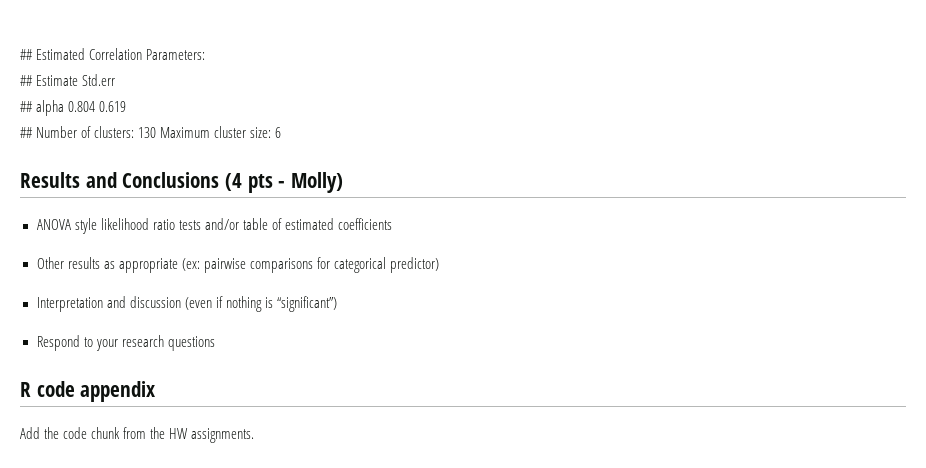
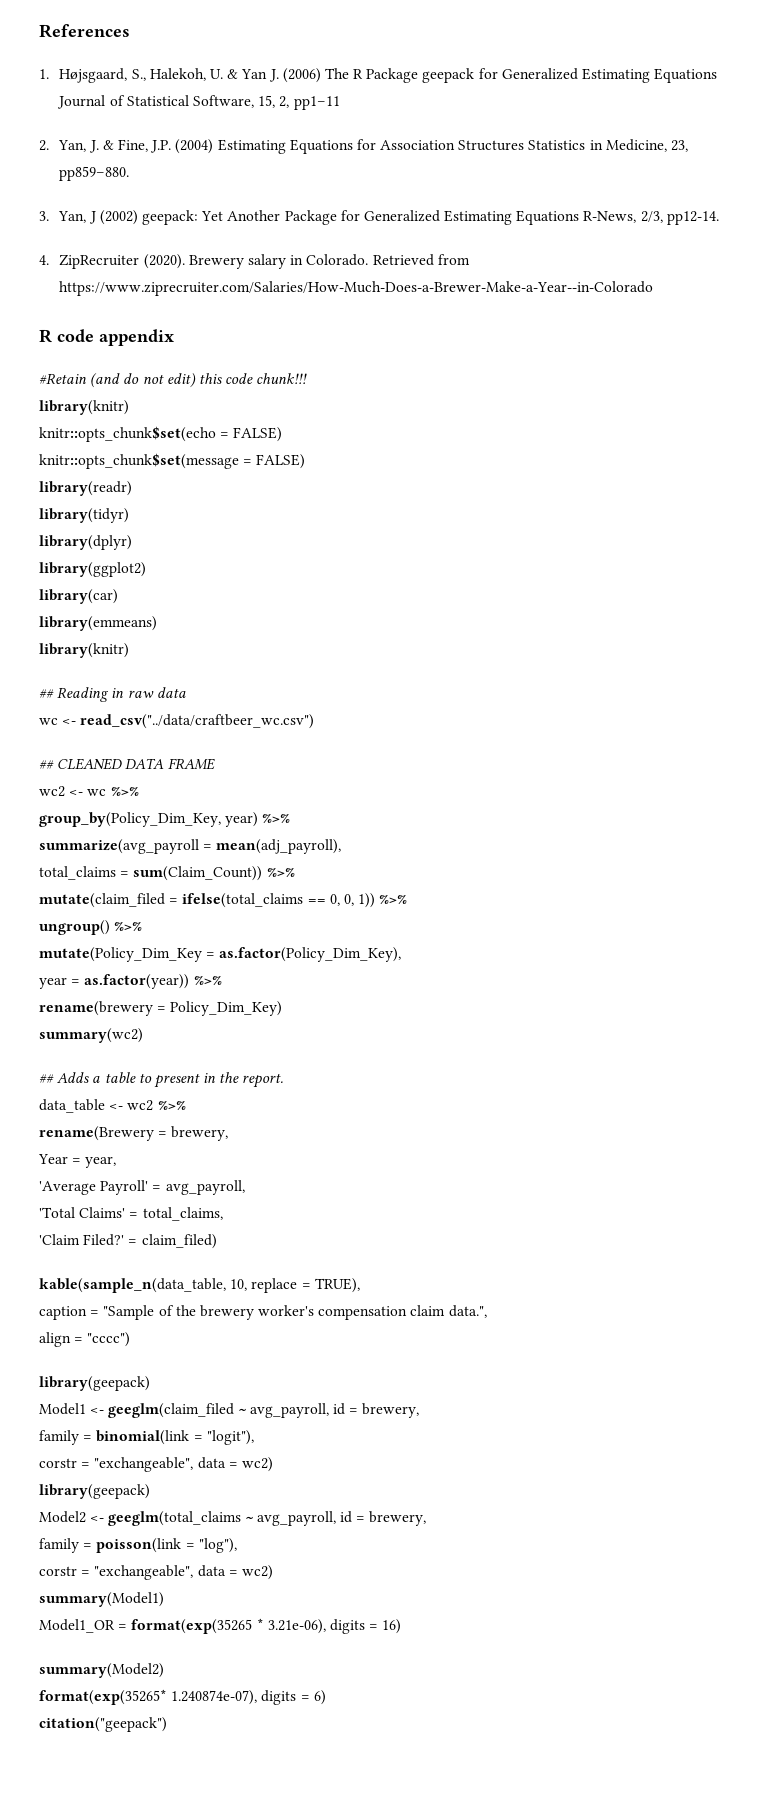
- ## Estimated Correlation Parameters:
- ## Estimate Std.err
- ## alpha 0.804 0.619
- ## Number of clusters: 130 Maximum cluster size: 6
- Results and Conclusions (4 pts - Molly)
- ANOVA style likelihood ratio tests and/or table of estimated coefficients
- Other results as appropriate (ex: pairwise comparisons for categorical predictor)
- Interpretation and discussion (even if nothing is “significant”)
- Respond to your research questions
+ References
+ 1. Højsgaard, S., Halekoh, U. & Yan J. (2006) The R Package geepack for Generalized Estimating Equations Journal of Statistical Software, 15, 2, pp1–11
+ 2. Yan, J. & Fine, J.P. (2004) Estimating Equations for Association Structures Statistics in Medicine, 23, pp859–880.
+ 3. Yan, J (2002) geepack: Yet Another Package for Generalized Estimating Equations R-News, 2/3, pp12-14.
+ 4. ZipRecruiter (2020). Brewery salary in Colorado. Retrieved from https://www.ziprecruiter.com/Salaries/How-Much-Does-a-Brewer-Make-a-Year--in-Colorado
  R code appendix
- Add the code chunk from the HW assignments.
+ #Retain (and do not edit) this code chunk!!!
+ library(knitr)
+ knitr::opts_chunk$set(echo = FALSE)
+ knitr::opts_chunk$set(message = FALSE)
+ library(readr)
+ library(tidyr)
+ library(dplyr)
+ library(ggplot2)
+ library(car)
+ library(emmeans)
+ library(knitr)
+ ## Reading in raw data
+ wc <- read_csv("../data/craftbeer_wc.csv")
+ ## CLEANED DATA FRAME
+ wc2 <- wc %>%
+ group_by(Policy_Dim_Key, year) %>%
+ summarize(avg_payroll = mean(adj_payroll),
+ total_claims = sum(Claim_Count)) %>%
+ mutate(claim_filed = ifelse(total_claims == 0, 0, 1)) %>%
+ ungroup() %>%
+ mutate(Policy_Dim_Key = as.factor(Policy_Dim_Key),
+ year = as.factor(year)) %>%
+ rename(brewery = Policy_Dim_Key)
+ summary(wc2)
+ ## Adds a table to present in the report.
+ data_table <- wc2 %>%
+ rename(Brewery = brewery,
+ Year = year,
+ 'Average Payroll' = avg_payroll,
+ 'Total Claims' = total_claims,
+ 'Claim Filed?' = claim_filed)
+ kable(sample_n(data_table, 10, replace = TRUE),
+ caption = "Sample of the brewery worker's compensation claim data.",
+ align = "cccc")
+ library(geepack)
+ Model1 <- geeglm(claim_filed ~ avg_payroll, id = brewery,
+ family = binomial(link = "logit"),
+ corstr = "exchangeable", data = wc2)
+ library(geepack)
+ Model2 <- geeglm(total_claims ~ avg_payroll, id = brewery,
+ family = poisson(link = "log"),
+ corstr = "exchangeable", data = wc2)
+ summary(Model1)
+ Model1_OR = format(exp(35265 * 3.21e-06), digits = 16)
+ summary(Model2)
+ format(exp(35265* 1.240874e-07), digits = 6)
+ citation("geepack")

